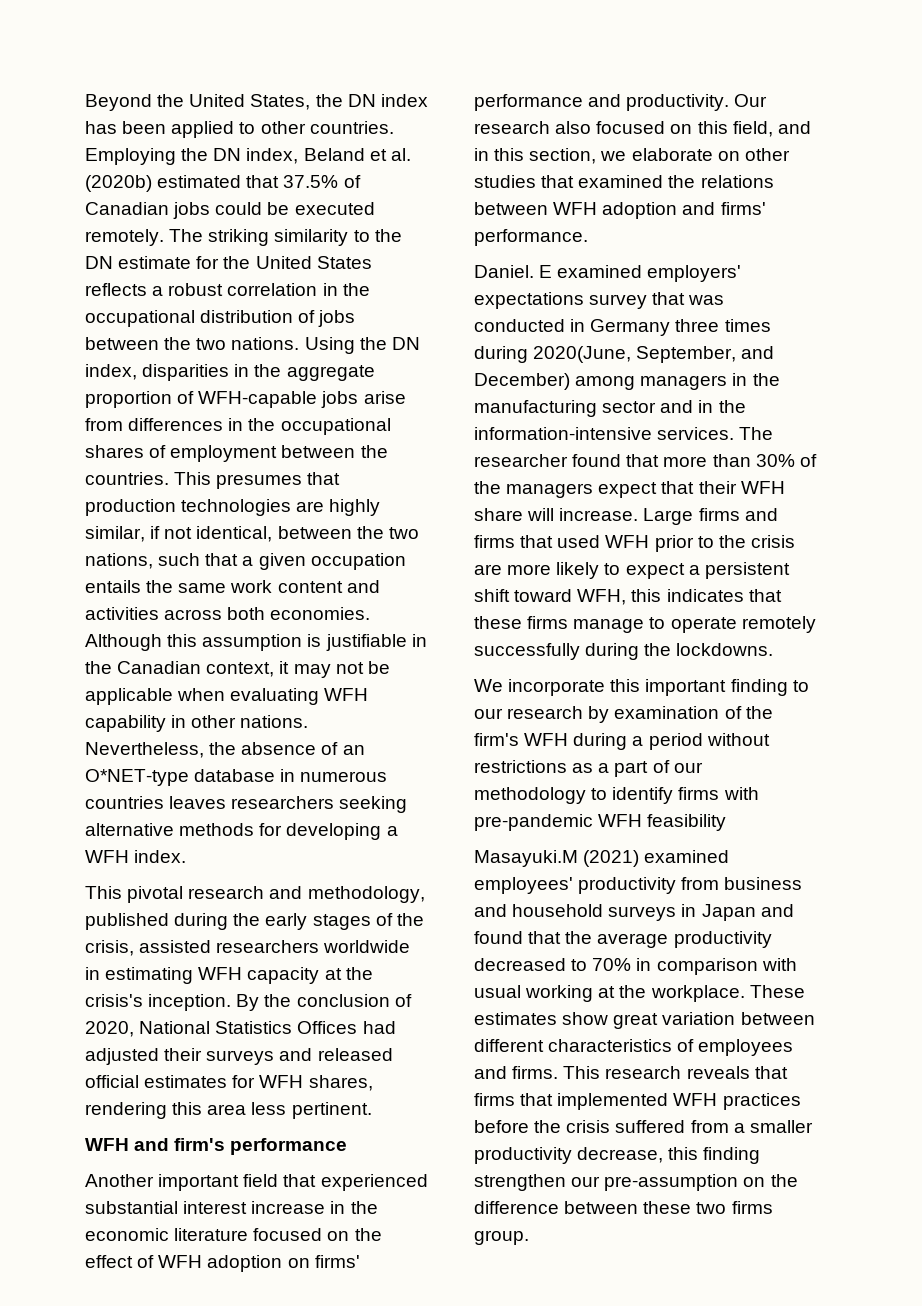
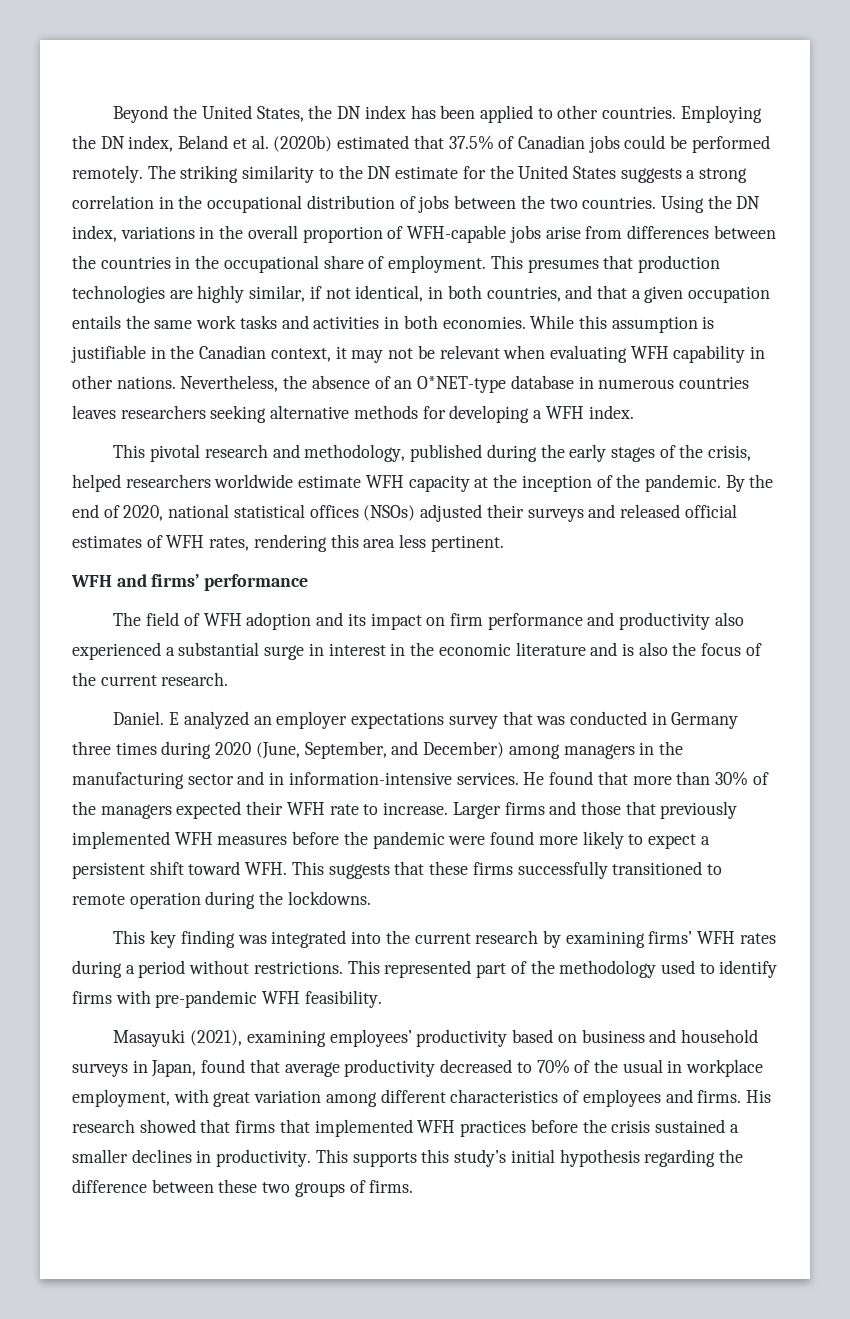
- Employing the DN index, Beland et al. (2020b) estimated that 37.5% of Canadian jobs could be executed remotely.
+ Employing the DN index, Beland et al. (2020b) estimated that 37.5% of Canadian jobs could be performed remotely.
- The striking similarity to the DN estimate for the United States reflects a robust correlation in the occupational distribution of jobs between the two nations.
+ The striking similarity to the DN estimate for the United States suggests a strong correlation in the occupational distribution of jobs between the two countries.
- Using the DN index, disparities in the aggregate proportion of WFH-capable jobs arise from differences in the occupational shares of employment between the countries.
+ Using the DN index, variations in the overall proportion of WFH-capable jobs arise from differences between the countries in the occupational share of employment.
- This presumes that production technologies are highly similar, if not identical, between the two nations, such that a given occupation entails the same work content and activities across both economies.
+ This presumes that production technologies are highly similar, if not identical, in both countries, and that a given occupation entails the same work tasks and activities in both economies.
- Although this assumption is justifiable in the Canadian context, it may not be applicable when evaluating WFH capability in other nations.
+ While this assumption is justifiable in the Canadian context, it may not be relevant when evaluating WFH capability in other nations.
- This pivotal research and methodology, published during the early stages of the crisis, assisted researchers worldwide in estimating WFH capacity at the crisis's inception.
+ This pivotal research and methodology, published during the early stages of the crisis, helped researchers worldwide estimate WFH capacity at the inception of the pandemic.
- By the conclusion of 2020, National Statistics Offices had adjusted their surveys and released official estimates for WFH shares, rendering this area less pertinent.
+ By the end of 2020, national statistical offices (NSOs) adjusted their surveys and released official estimates of WFH rates, rendering this area less pertinent.
- WFH and firm's performance
+ WFH and firms’ performance
- Another important field that experienced substantial interest increase in the economic literature focused on the effect of WFH adoption on firms' performance and productivity. Our research also focused on this field, and in this section, we elaborate on other studies that examined the relations between WFH adoption and firms' performance.
+ The field of WFH adoption and its impact on firm performance and productivity also experienced a substantial surge in interest in the economic literature and is also the focus of the current research.
- E examined employers' expectations survey that was conducted in Germany three times during 2020(June, September, and December) among managers in the manufacturing sector and in the information-intensive services.
+ E analyzed an employer expectations survey that was conducted in Germany three times during 2020 (June, September, and December) among managers in the manufacturing sector and in information-intensive services.
- The researcher found that more than 30% of the managers expect that their WFH share will increase. Large firms and firms that used WFH prior to the crisis are more likely to expect a persistent shift toward WFH, this indicates that these firms manage to operate remotely successfully during the lockdowns.
- We incorporate this important finding to our research by examination of the firm's WFH during a period without restrictions as a part of our methodology to identify firms with pre-pandemic WFH feasibility
- Masayuki.M (2021) examined employees' productivity from business and household surveys in Japan and found that the average productivity decreased to 70% in comparison with usual working at the workplace. These estimates show great variation between different characteristics of employees and firms.
+ He found that more than 30% of the managers expected their WFH rate to increase. Larger firms and those that previously implemented WFH measures before the pandemic were found more likely to expect a persistent shift toward WFH. This suggests that these firms successfully transitioned to remote operation during the lockdowns.
+ This key finding was integrated into the current research by examining firms’ WFH rates during a period without restrictions. This represented part of the methodology used to identify firms with pre-pandemic WFH feasibility.
+ Masayuki (2021), examining employees’ productivity based on business and household surveys in Japan, found that average productivity decreased to 70% of the usual in workplace employment, with great variation among different characteristics of employees and firms.
- This research reveals that firms that implemented WFH practices before the crisis suffered from a smaller productivity decrease, this finding strengthen our pre-assumption on the difference between these two firms group.
+ His research showed that firms that implemented WFH practices before the crisis sustained a smaller declines in productivity. This supports this study’s initial hypothesis regarding the difference between these two groups of firms.

